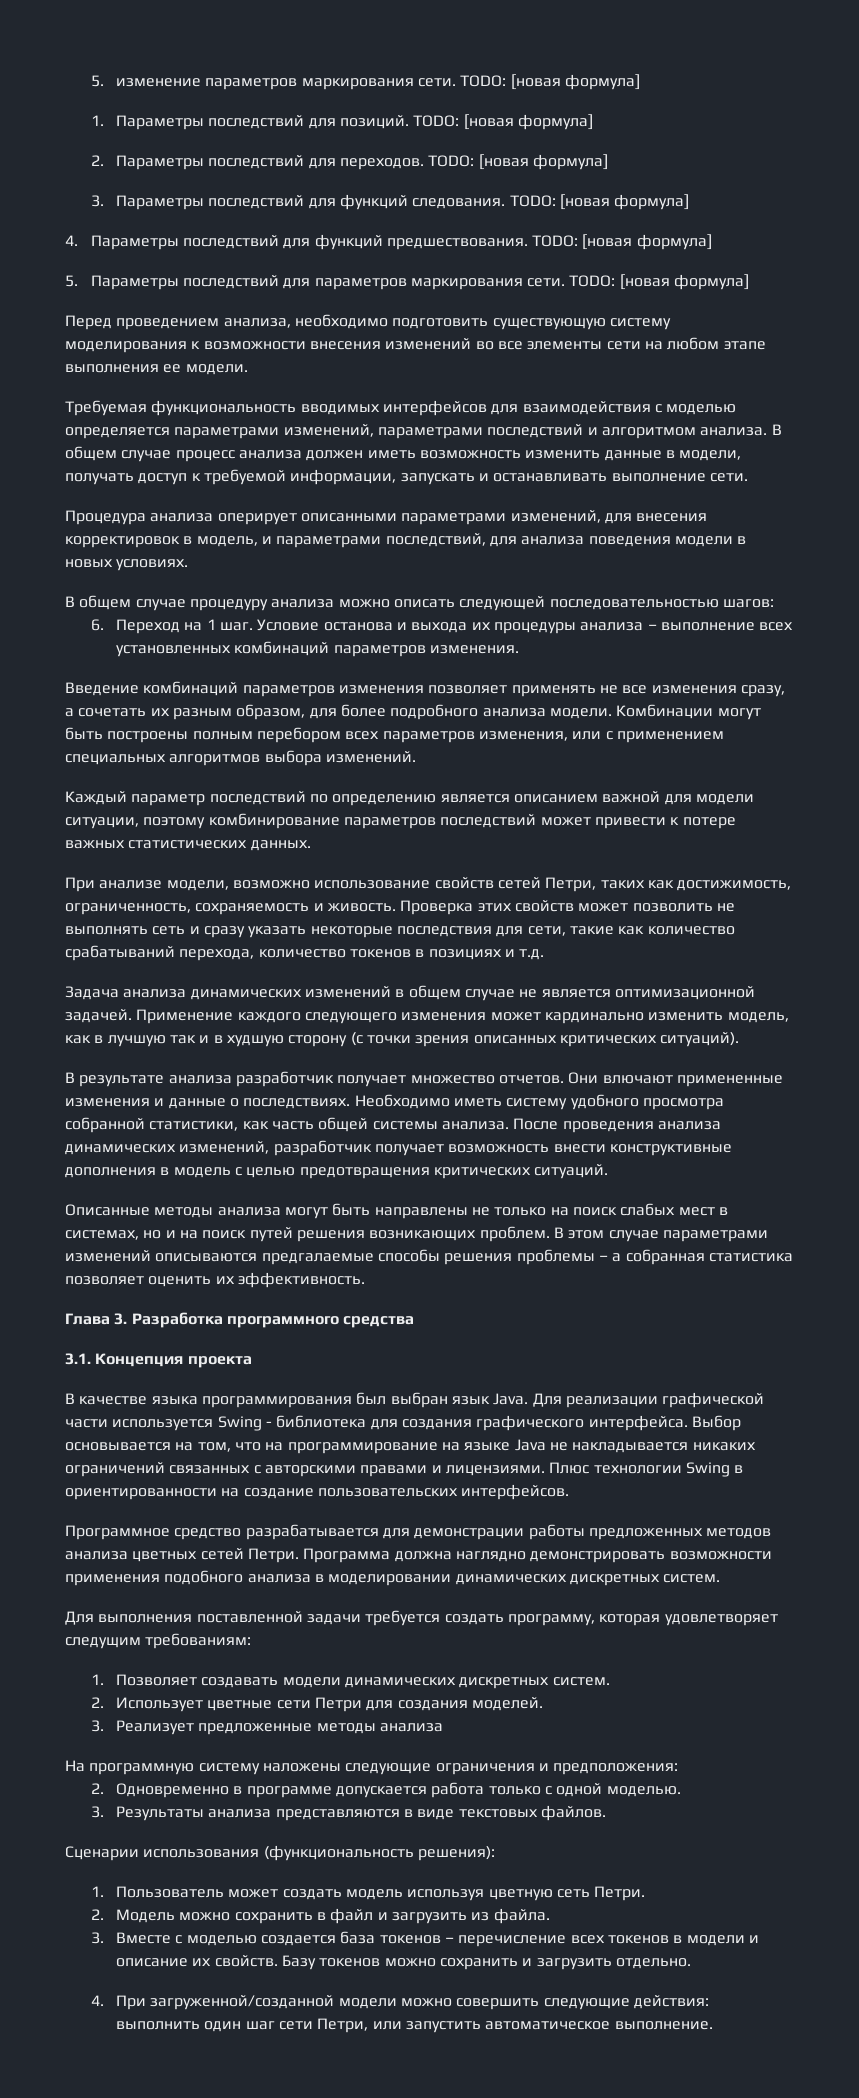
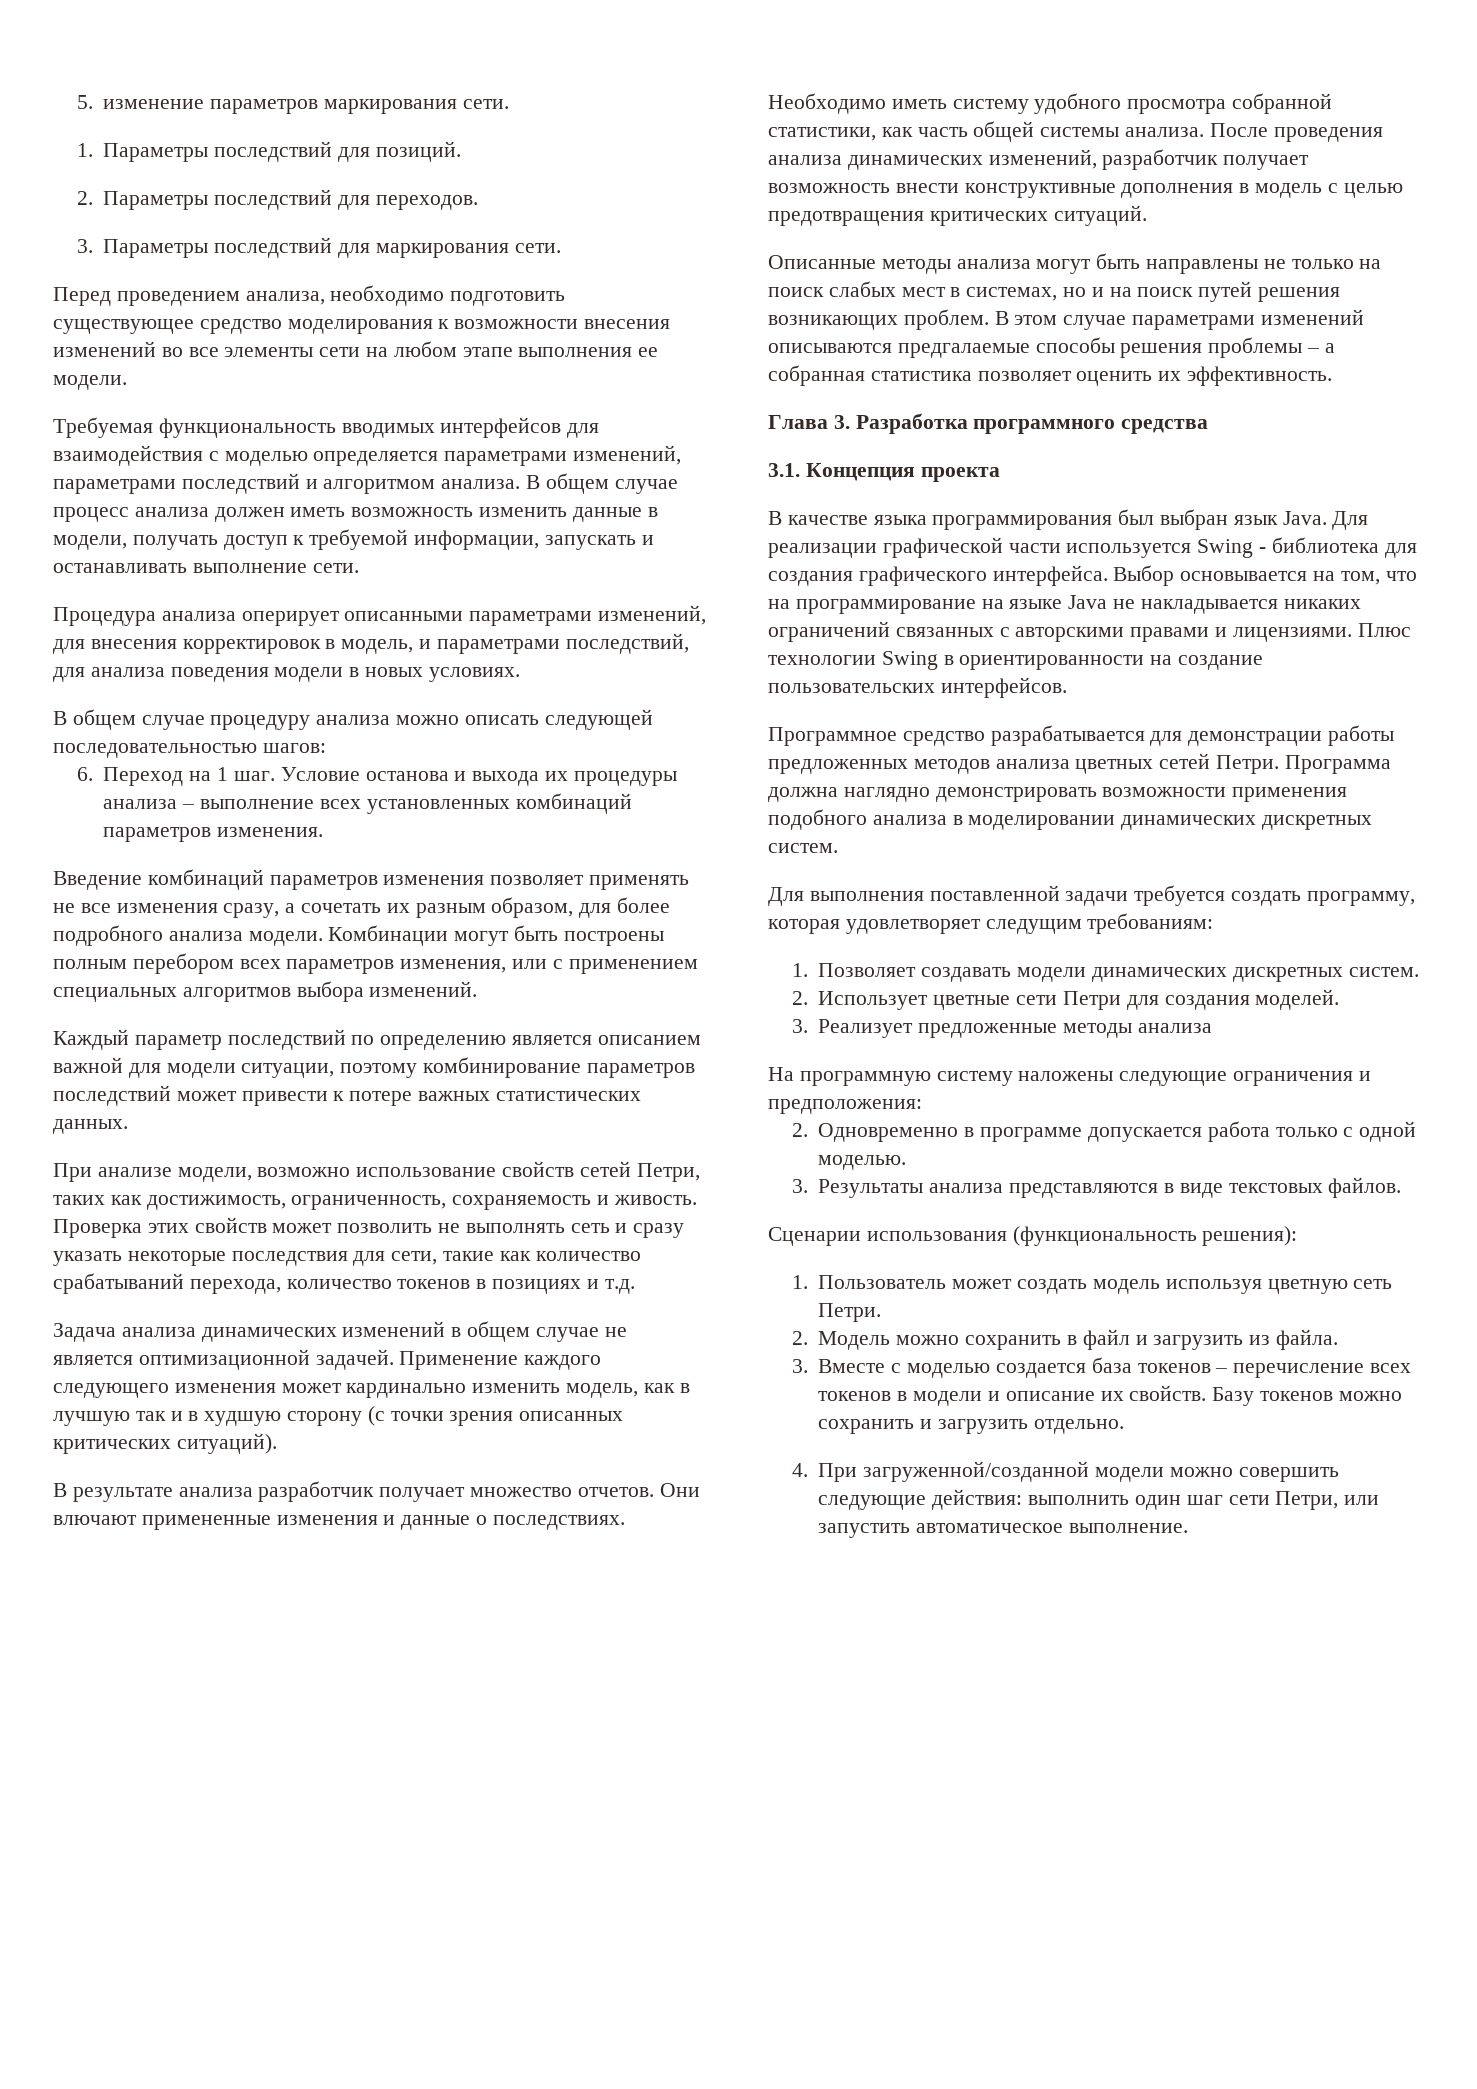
- 5. изменение параметров маркирования сети. TODO: [новая формула]
+ 5. изменение параметров маркирования сети.
- 1. Параметры последствий для позиций. TODO: [новая формула]
+ 1. Параметры последствий для позиций.
- 2. Параметры последствий для переходов. TODO: [новая формула]
+ 2. Параметры последствий для переходов.
- 3. Параметры последствий для функций следования. TODO: [новая формула]
- 4. Параметры последствий для функций предшествования. TODO: [новая формула]
- 5. Параметры последствий для параметров маркирования сети. TODO: [новая формула]
+ 3. Параметры последствий для маркирования сети.
- Перед проведением анализа, необходимо подготовить существующую систему моделирования к возможности внесения изменений во все элементы сети на любом этапе выполнения ее модели.
+ Перед проведением анализа, необходимо подготовить существующее средство моделирования к возможности внесения изменений во все элементы сети на любом этапе выполнения ее модели.

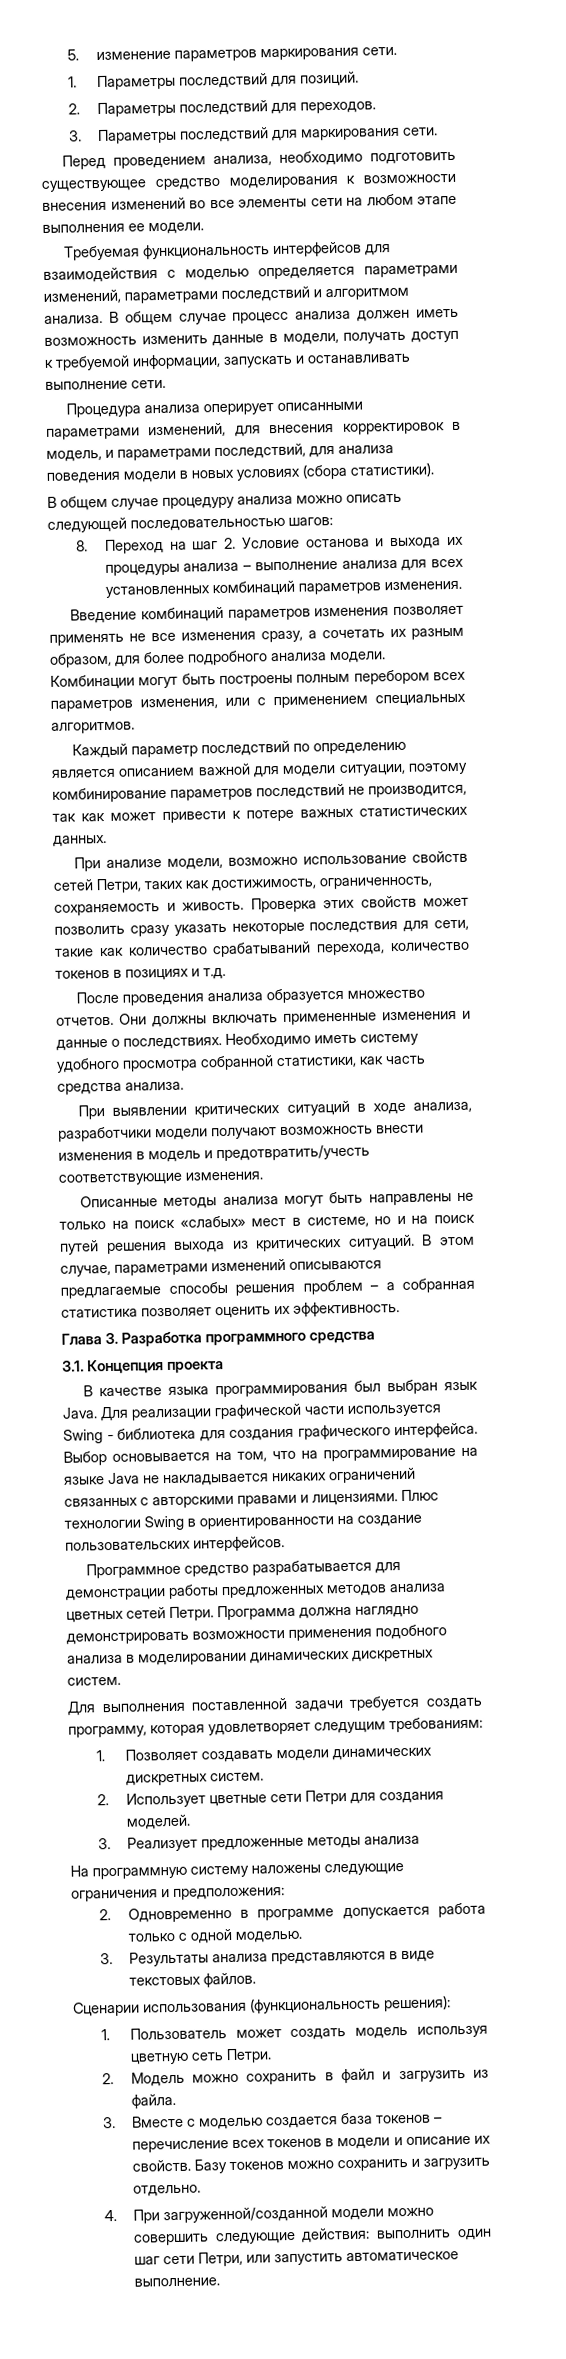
- Требуемая функциональность вводимых интерфейсов для взаимодействия с моделью определяется параметрами изменений, параметрами последствий и алгоритмом анализа.
+ Требуемая функциональность интерфейсов для взаимодействия с моделью определяется параметрами изменений, параметрами последствий и алгоритмом анализа.
- Процедура анализа оперирует описанными параметрами изменений, для внесения корректировок в модель, и параметрами последствий, для анализа поведения модели в новых условиях.
+ Процедура анализа оперирует описанными параметрами изменений, для внесения корректировок в модель, и параметрами последствий, для анализа поведения модели в новых условиях (сбора статистики).
- 6. Переход на 1 шаг. Условие останова и выхода их процедуры анализа – выполнение всех установленных комбинаций параметров изменения.
+ 8. Переход на шаг 2. Условие останова и выхода их процедуры анализа – выполнение анализа для всех установленных комбинаций параметров изменения.
- Комбинации могут быть построены полным перебором всех параметров изменения, или с применением специальных алгоритмов выбора изменений.
+ Комбинации могут быть построены полным перебором всех параметров изменения, или с применением специальных алгоритмов.
- Каждый параметр последствий по определению является описанием важной для модели ситуации, поэтому комбинирование параметров последствий может привести к потере важных статистических данных.
+ Каждый параметр последствий по определению является описанием важной для модели ситуации, поэтому комбинирование параметров последствий не производится, так как может привести к потере важных статистических данных.
- Проверка этих свойств может позволить не выполнять сеть и сразу указать некоторые последствия для сети, такие как количество срабатываний перехода, количество токенов в позициях и т.д.
+ Проверка этих свойств может позволить сразу указать некоторые последствия для сети, такие как количество срабатываний перехода, количество токенов в позициях и т.д.
- Задача анализа динамических изменений в общем случае не является оптимизационной задачей. Применение каждого следующего изменения может кардинально изменить модель, как в лучшую так и в худшую сторону (с точки зрения описанных критических ситуаций).
- В результате анализа разработчик получает множество отчетов.
+ После проведения анализа образуется множество отчетов.
- Они влючают примененные изменения и данные о последствиях.
+ Они должны включать примененные изменения и данные о последствиях.
- Необходимо иметь систему удобного просмотра собранной статистики, как часть общей системы анализа. После проведения анализа динамических изменений, разработчик получает возможность внести конструктивные дополнения в модель с целью предотвращения критических ситуаций.
+ Необходимо иметь систему удобного просмотра собранной статистики, как часть средства анализа.
+ При выявлении критических ситуаций в ходе анализа, разработчики модели получают возможность внести изменения в модель и предотвратить/учесть соответствующие изменения.
- Описанные методы анализа могут быть направлены не только на поиск слабых мест в системах, но и на поиск путей решения возникающих проблем.
+ Описанные методы анализа могут быть направлены не только на поиск «слабых» мест в системе, но и на поиск путей решения выхода из критических ситуаций.
- В этом случае параметрами изменений описываются предгалаемые способы решения проблемы – а собранная статистика позволяет оценить их эффективность.
+ В этом случае, параметрами изменений описываются предлагаемые способы решения проблем – а собранная статистика позволяет оценить их эффективность.

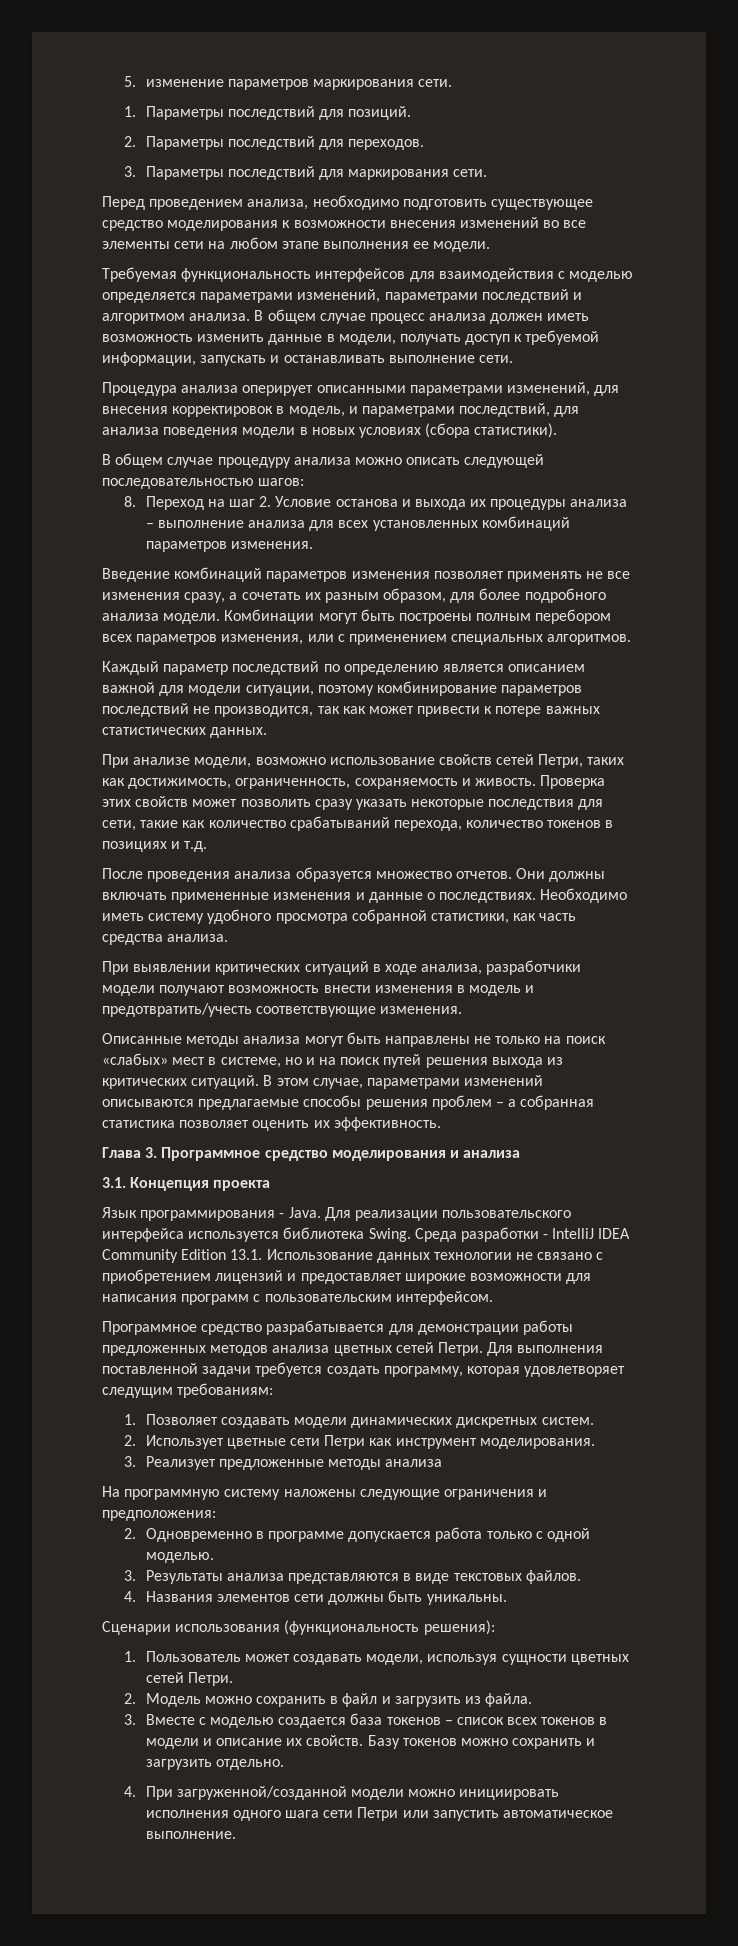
- Глава 3. Разработка программного средства
+ Глава 3. Программное средство моделирования и анализа
  3.1. Концепция проекта
- В качестве языка программирования был выбран язык Java. Для реализации графической части используется Swing - библиотека для создания графического интерфейса. Выбор основывается на том, что на программирование на языке Java не накладывается никаких ограничений связанных с авторскими правами и лицензиями. Плюс технологии Swing в ориентированности на создание пользовательских интерфейсов.
+ Язык программирования - Java. Для реализации пользовательского интерфейса используется библиотека Swing. Среда разработки - IntelliJ IDEA Community Edition 13.1. Использование данных технологии не связано с приобретением лицензий и предоставляет широкие возможности для написания программ с пользовательским интерфейсом.
- Программное средство разрабатывается для демонстрации работы предложенных методов анализа цветных сетей Петри. Программа должна наглядно демонстрировать возможности применения подобного анализа в моделировании динамических дискретных систем.
- Для выполнения поставленной задачи требуется создать программу, которая удовлетворяет следущим требованиям:
+ Программное средство разрабатывается для демонстрации работы предложенных методов анализа цветных сетей Петри. Для выполнения поставленной задачи требуется создать программу, которая удовлетворяет следущим требованиям:
- 2. Использует цветные сети Петри для создания моделей.
+ 2. Использует цветные сети Петри как инструмент моделирования.
+ 4. Названия элементов сети должны быть уникальны.
- 1. Пользователь может создать модель используя цветную сеть Петри.
+ 1. Пользователь может создавать модели, используя сущности цветных сетей Петри.
- 3. Вместе с моделью создается база токенов – перечисление всех токенов в модели и описание их свойств.
+ 3. Вместе с моделью создается база токенов – список всех токенов в модели и описание их свойств.
- 4. При загруженной/созданной модели можно совершить следующие действия: выполнить один шаг сети Петри, или запустить автоматическое выполнение.
+ 4. При загруженной/созданной модели можно инициировать исполнения одного шага сети Петри или запустить автоматическое выполнение.

